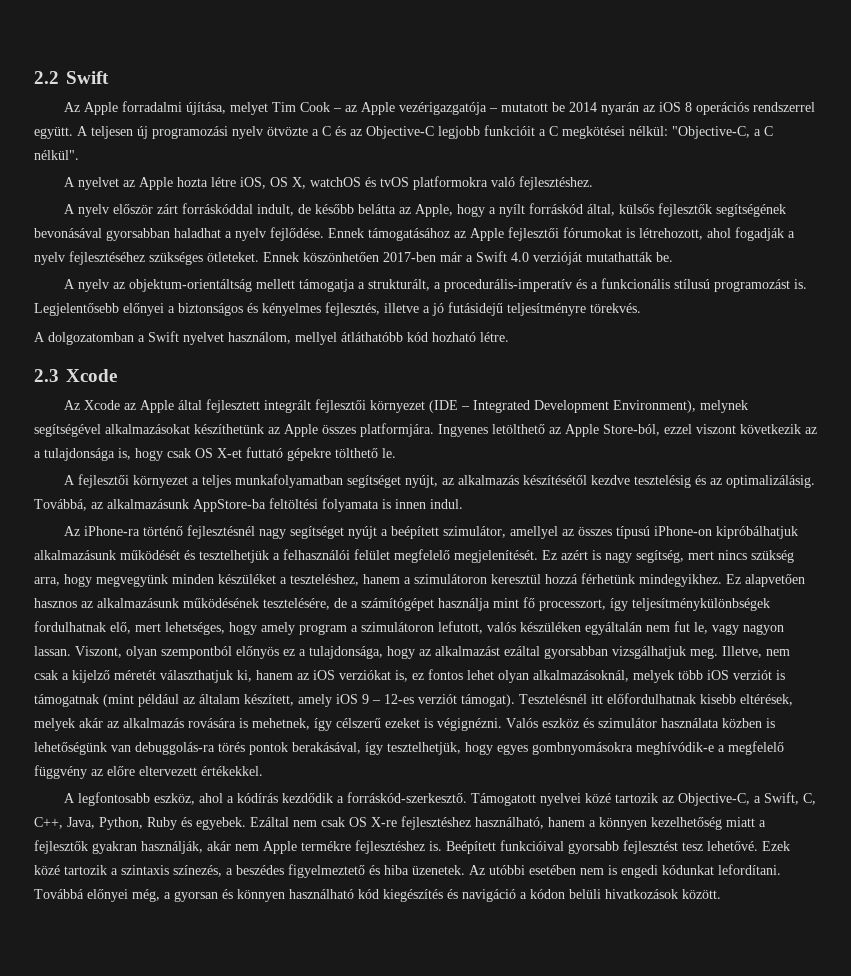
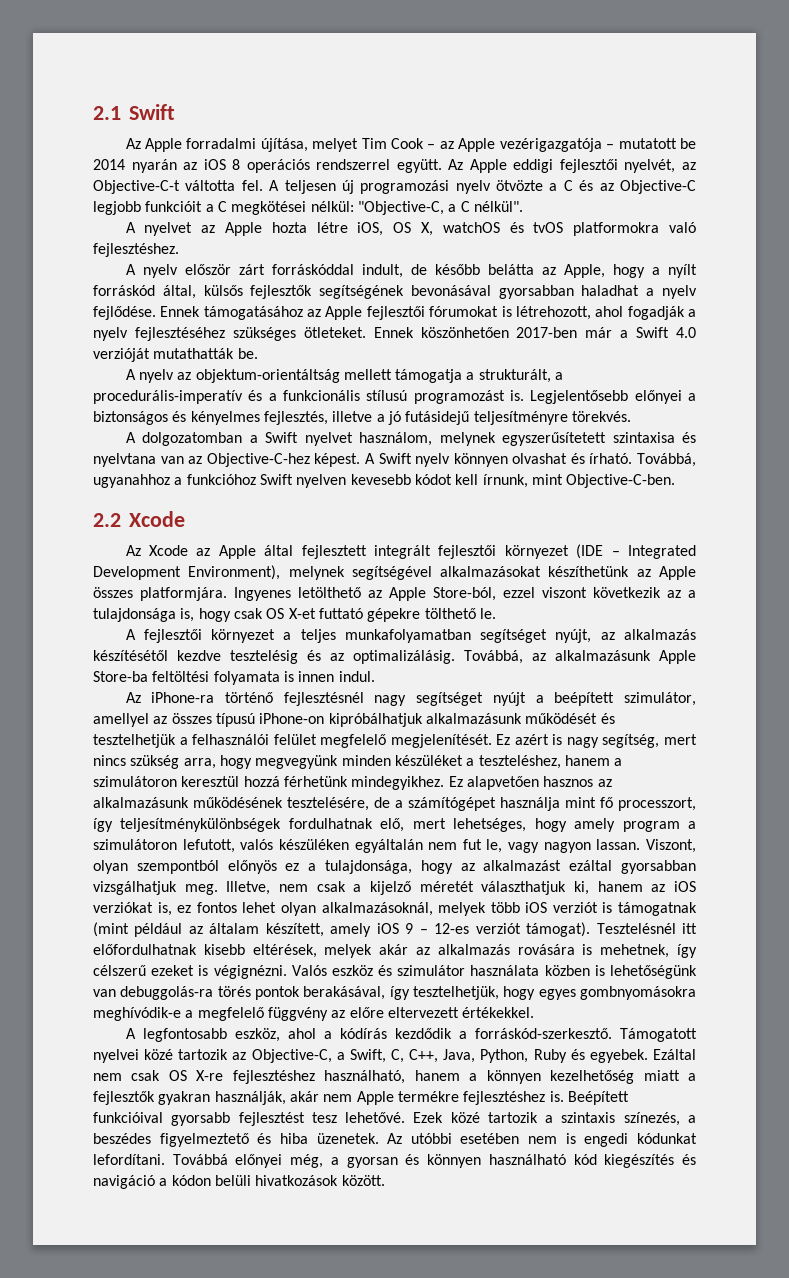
- 2.2 Swift
+ 2.1 Swift
+ Az Apple eddigi fejlesztői nyelvét, az Objective-C-t váltotta fel.
- A dolgozatomban a Swift nyelvet használom, mellyel átláthatóbb kód hozható létre.
- 2.3 Xcode
+ A dolgozatomban a Swift nyelvet használom, melynek egyszerűsítetett szintaxisa és nyelvtana van az Objective-C-hez képest. A Swift nyelv könnyen olvashat és írható. Továbbá, ugyanahhoz a funkcióhoz Swift nyelven kevesebb kódot kell írnunk, mint Objective-C-ben.
+ 2.2 Xcode
- Továbbá, az alkalmazásunk AppStore-ba feltöltési folyamata is innen indul.
+ Továbbá, az alkalmazásunk Apple Store-ba feltöltési folyamata is innen indul.

